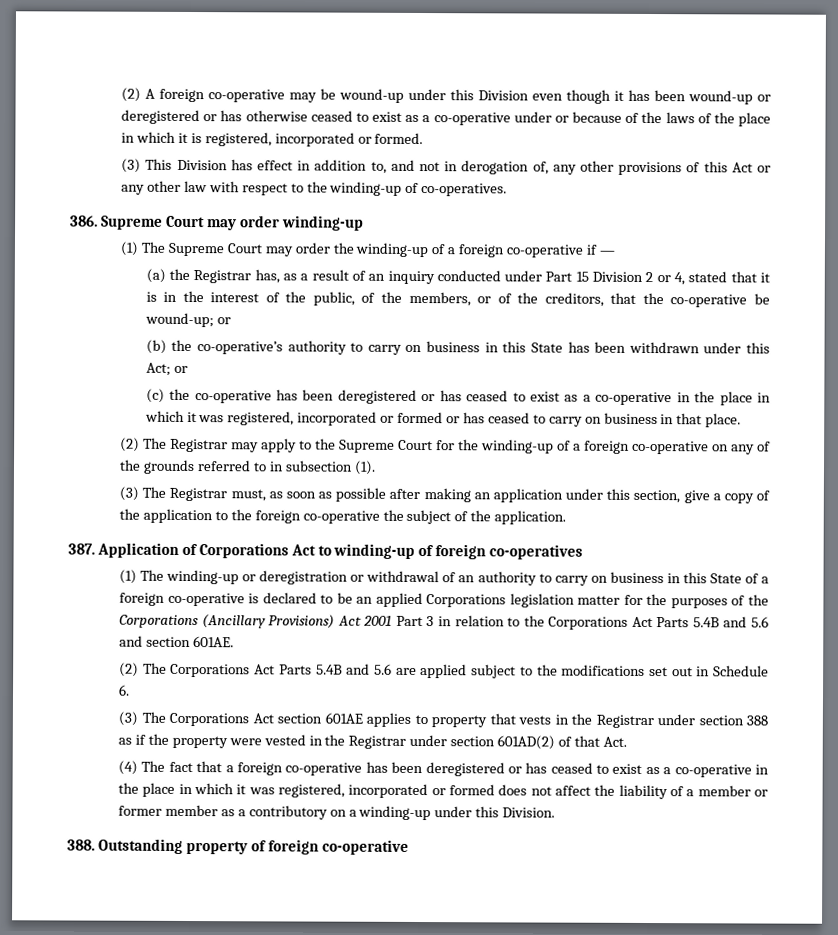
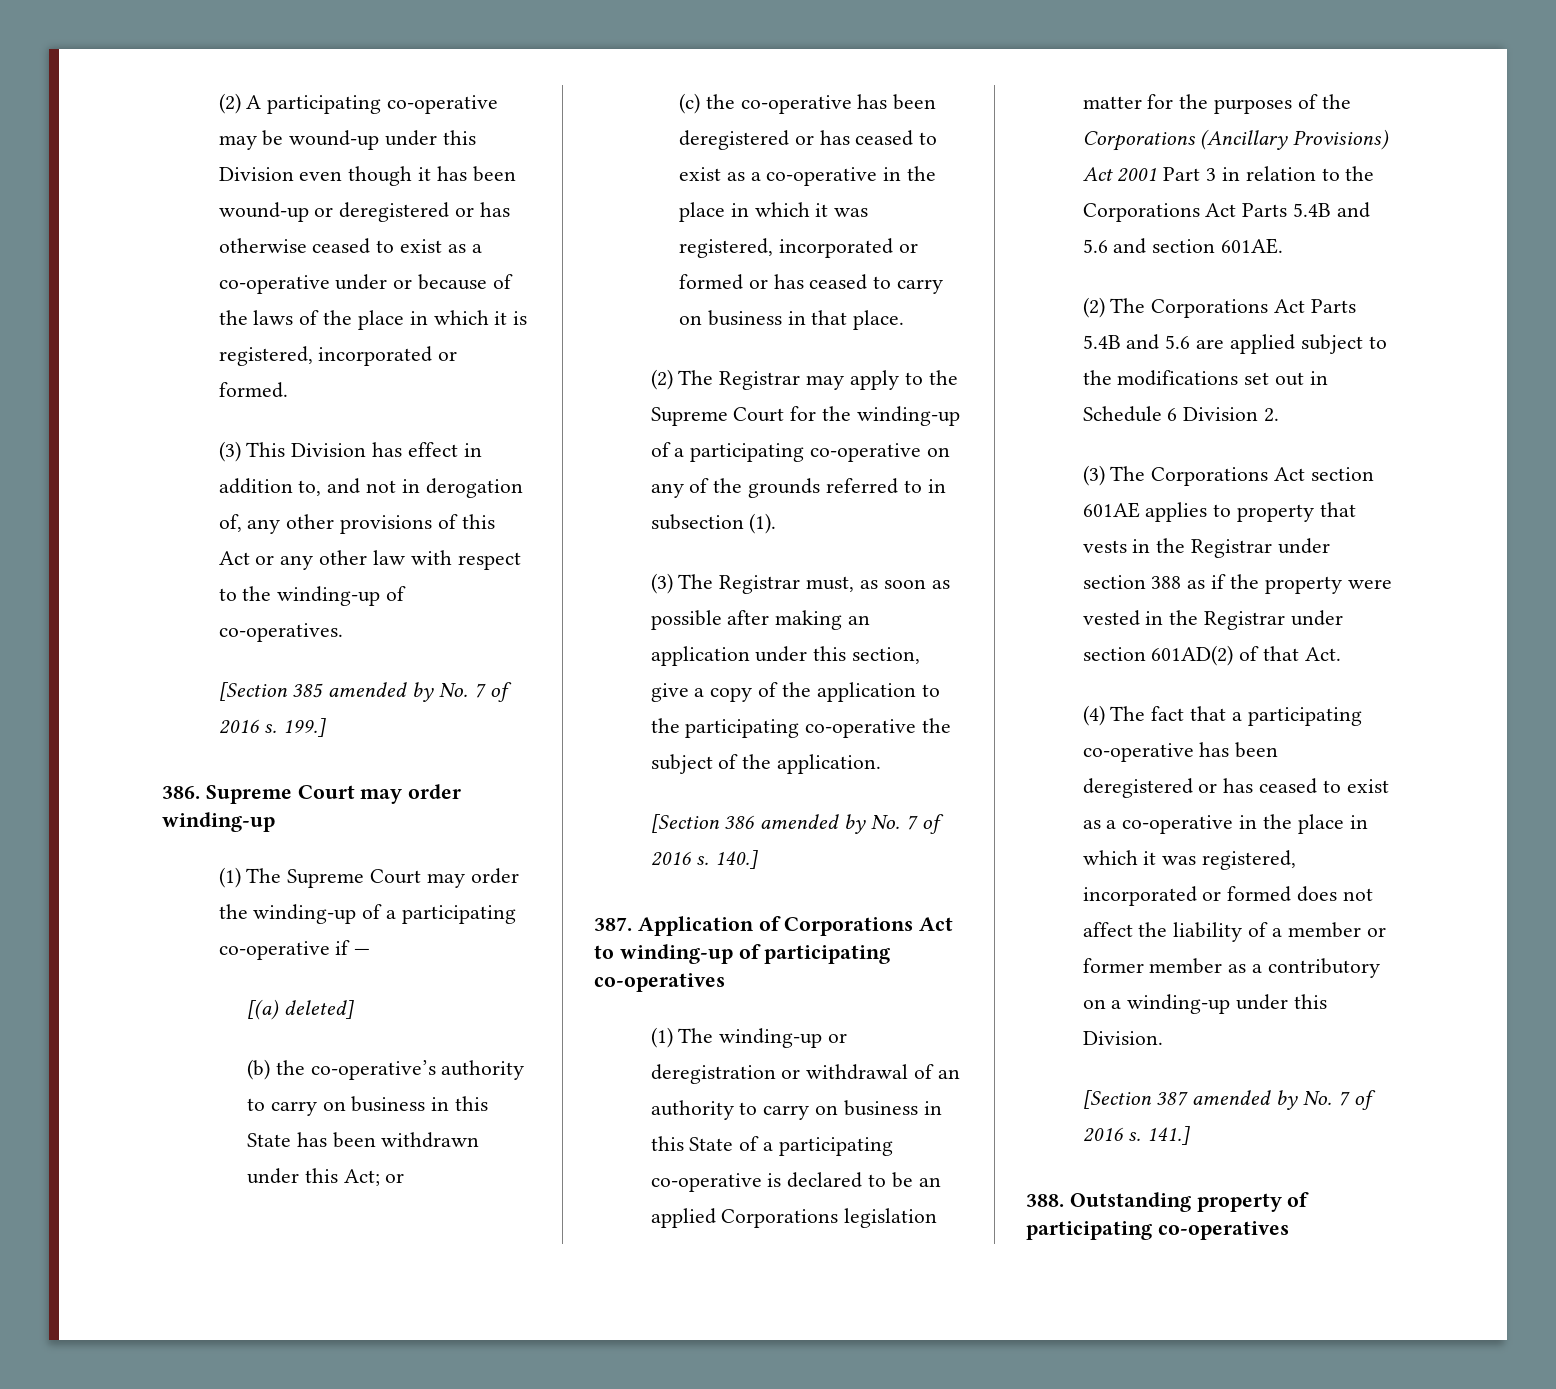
- (2) A foreign co-operative may be wound-up under this Division even though it has been wound-up or deregistered or has otherwise ceased to exist as a co-operative under or because of the laws of the place in which it is registered, incorporated or formed.
+ (2) A participating co-operative may be wound-up under this Division even though it has been wound-up or deregistered or has otherwise ceased to exist as a co-operative under or because of the laws of the place in which it is registered, incorporated or formed.
+ [Section 385 amended by No. 7 of 2016 s. 199.]
- (1) The Supreme Court may order the winding-up of a foreign co-operative if —
+ (1) The Supreme Court may order the winding-up of a participating co-operative if —
- (a) the Registrar has, as a result of an inquiry conducted under Part 15 Division 2 or 4, stated that it is in the interest of the public, of the members, or of the creditors, that the co-operative be wound-up; or
+ [(a) deleted]
- (2) The Registrar may apply to the Supreme Court for the winding-up of a foreign co-operative on any of the grounds referred to in subsection (1).
+ (2) The Registrar may apply to the Supreme Court for the winding-up of a participating co-operative on any of the grounds referred to in subsection (1).
- (3) The Registrar must, as soon as possible after making an application under this section, give a copy of the application to the foreign co-operative the subject of the application.
+ (3) The Registrar must, as soon as possible after making an application under this section, give a copy of the application to the participating co-operative the subject of the application.
+ [Section 386 amended by No. 7 of 2016 s. 140.]
- 387. Application of Corporations Act to winding-up of foreign co-operatives
+ 387. Application of Corporations Act to winding-up of participating co-operatives
- (1) The winding-up or deregistration or withdrawal of an authority to carry on business in this State of a foreign co-operative is declared to be an applied Corporations legislation matter for the purposes of the Corporations (Ancillary Provisions) Act 2001 Part 3 in relation to the Corporations Act Parts 5.4B and 5.6 and section 601AE.
+ (1) The winding-up or deregistration or withdrawal of an authority to carry on business in this State of a participating co-operative is declared to be an applied Corporations legislation matter for the purposes of the Corporations (Ancillary Provisions) Act 2001 Part 3 in relation to the Corporations Act Parts 5.4B and 5.6 and section 601AE.
- (2) The Corporations Act Parts 5.4B and 5.6 are applied subject to the modifications set out in Schedule 6.
+ (2) The Corporations Act Parts 5.4B and 5.6 are applied subject to the modifications set out in Schedule 6 Division 2.
- (4) The fact that a foreign co-operative has been deregistered or has ceased to exist as a co-operative in the place in which it was registered, incorporated or formed does not affect the liability of a member or former member as a contributory on a winding-up under this Division.
+ (4) The fact that a participating co-operative has been deregistered or has ceased to exist as a co-operative in the place in which it was registered, incorporated or formed does not affect the liability of a member or former member as a contributory on a winding-up under this Division.
+ [Section 387 amended by No. 7 of 2016 s. 141.]
- 388. Outstanding property of foreign co-operative
+ 388. Outstanding property of participating co-operatives

